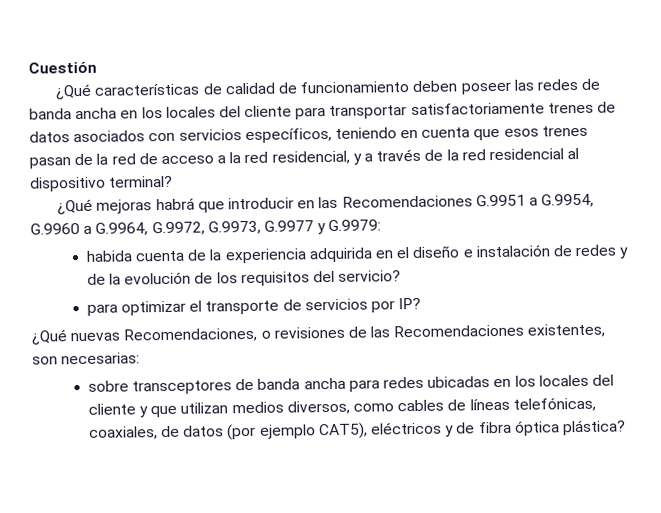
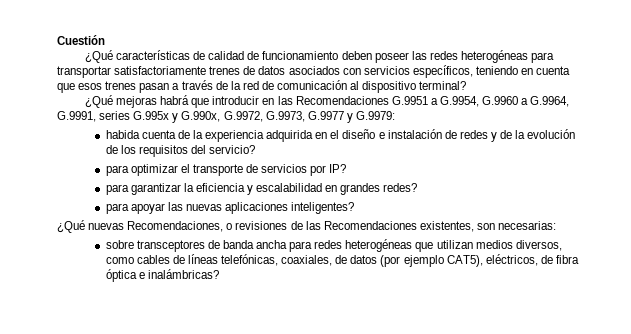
- ¿Qué características de calidad de funcionamiento deben poseer las redes de banda ancha en los locales del cliente para transportar satisfactoriamente trenes de datos asociados con servicios específicos, teniendo en cuenta que esos trenes pasan de la red de acceso a la red residencial, y a través de la red residencial al dispositivo terminal?
+ ¿Qué características de calidad de funcionamiento deben poseer las redes heterogéneas para transportar satisfactoriamente trenes de datos asociados con servicios específicos, teniendo en cuenta que esos trenes pasan a través de la red de comunicación al dispositivo terminal?
- ¿Qué mejoras habrá que introducir en las Recomendaciones G.9951 a G.9954, G.9960 a G.9964, G.9972, G.9973, G.9977 y G.9979:
+ ¿Qué mejoras habrá que introducir en las Recomendaciones G.9951 a G.9954, G.9960 a G.9964, G.9991, series G.995x y G.990x, G.9972, G.9973, G.9977 y G.9979:
+ para garantizar la eficiencia y escalabilidad en grandes redes?
+ para apoyar las nuevas aplicaciones inteligentes?
- sobre transceptores de banda ancha para redes ubicadas en los locales del cliente y que utilizan medios diversos, como cables de líneas telefónicas, coaxiales, de datos (por ejemplo CAT5), eléctricos y de fibra óptica plástica?
+ sobre transceptores de banda ancha para redes heterogéneas que utilizan medios diversos, como cables de líneas telefónicas, coaxiales, de datos (por ejemplo CAT5), eléctricos, de fibra óptica e inalámbricas?

